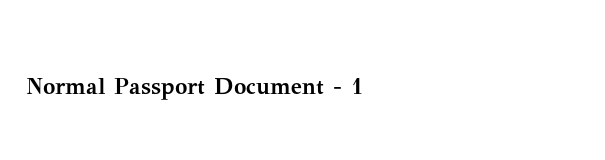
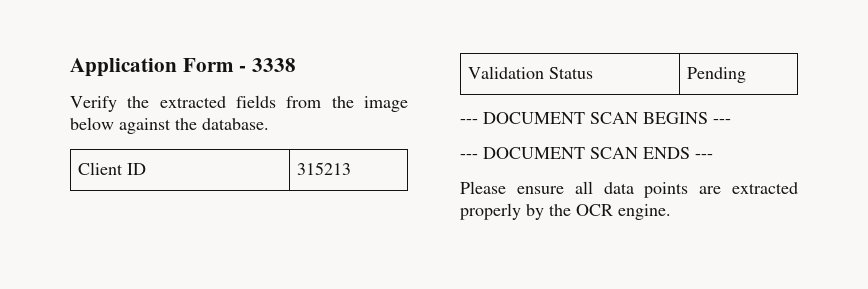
- Normal Passport Document - 1
+ Application Form - 3338
+ Verify the extracted fields from the image below against the database.
+ Client ID | 315213
+ Validation Status | Pending
+ --- DOCUMENT SCAN BEGINS ---
+ --- DOCUMENT SCAN ENDS ---
+ Please ensure all data points are extracted properly by the OCR engine.

